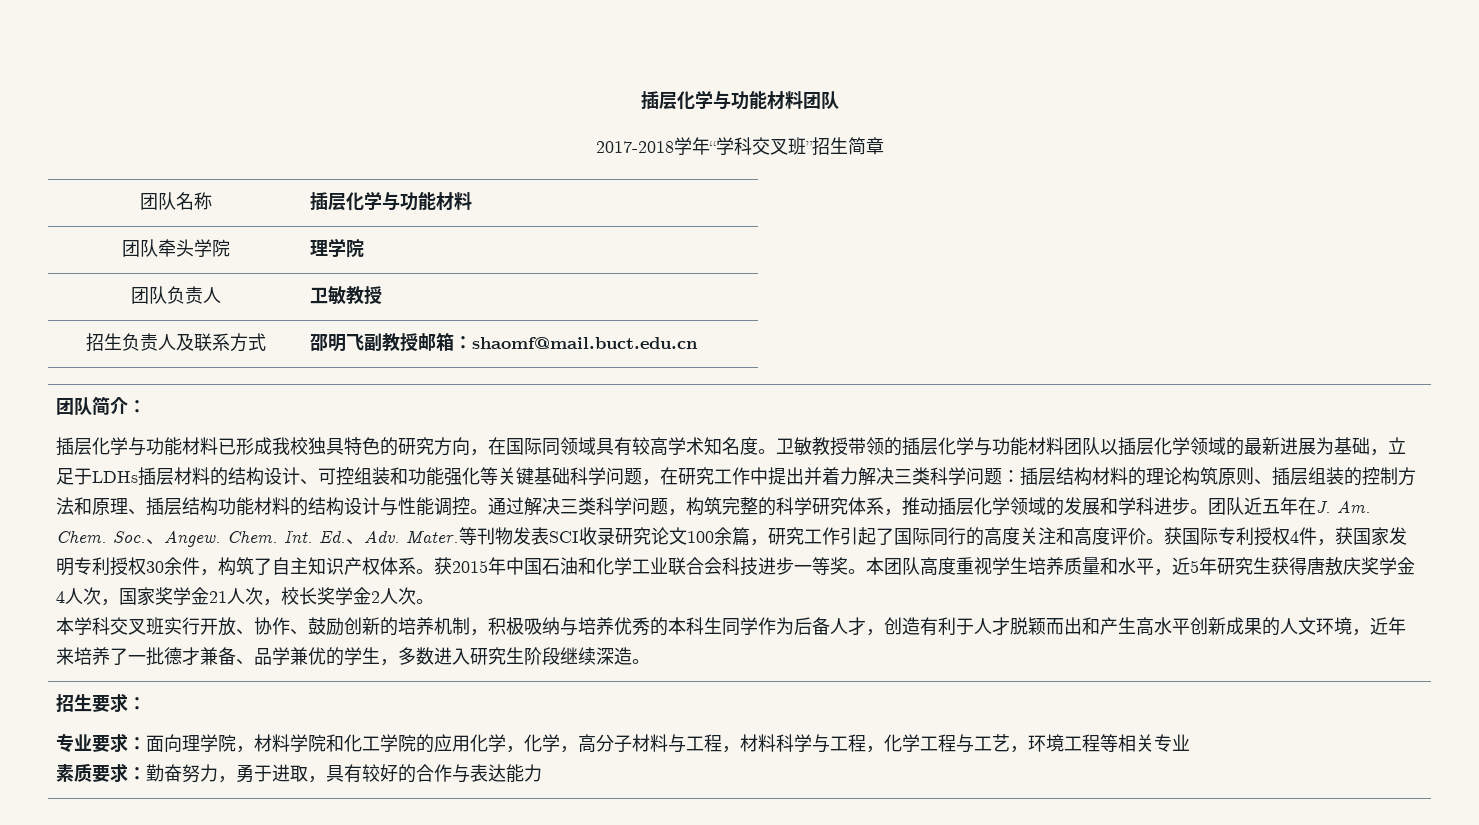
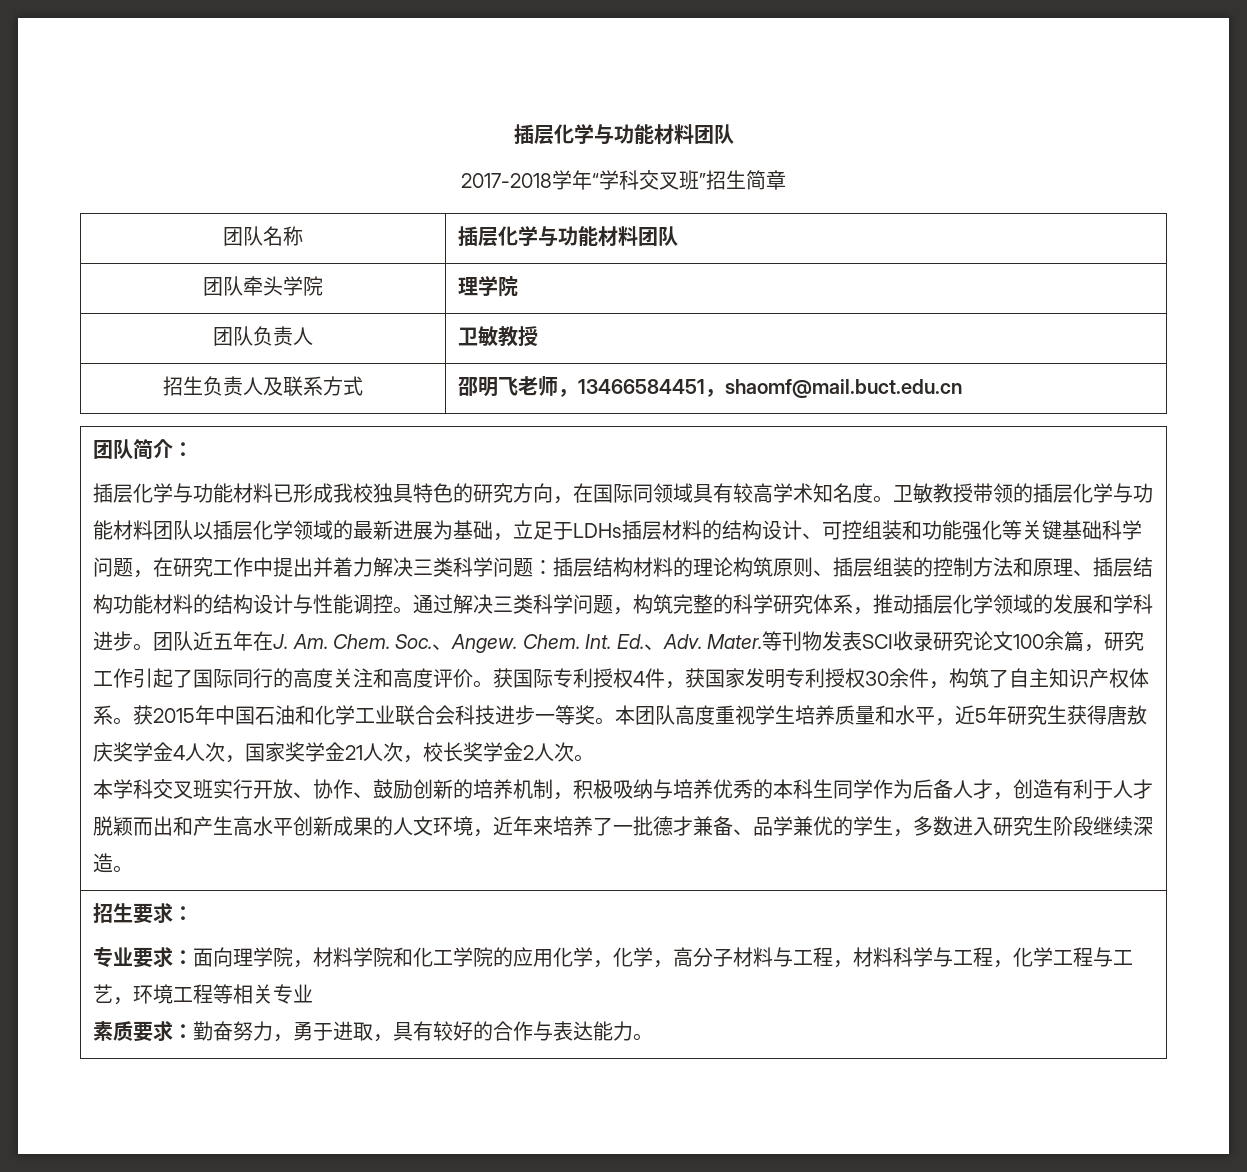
- 团队名称 | 插层化学与功能材料
+ 团队名称 | 插层化学与功能材料团队
- 招生负责人及联系方式 | 邵明飞副教授邮箱：shaomf@mail.buct.edu.cn
+ 招生负责人及联系方式 | 邵明飞老师，13466584451，shaomf@mail.buct.edu.cn
- 素质要求：勤奋努力，勇于进取，具有较好的合作与表达能力
+ 素质要求：勤奋努力，勇于进取，具有较好的合作与表达能力。

